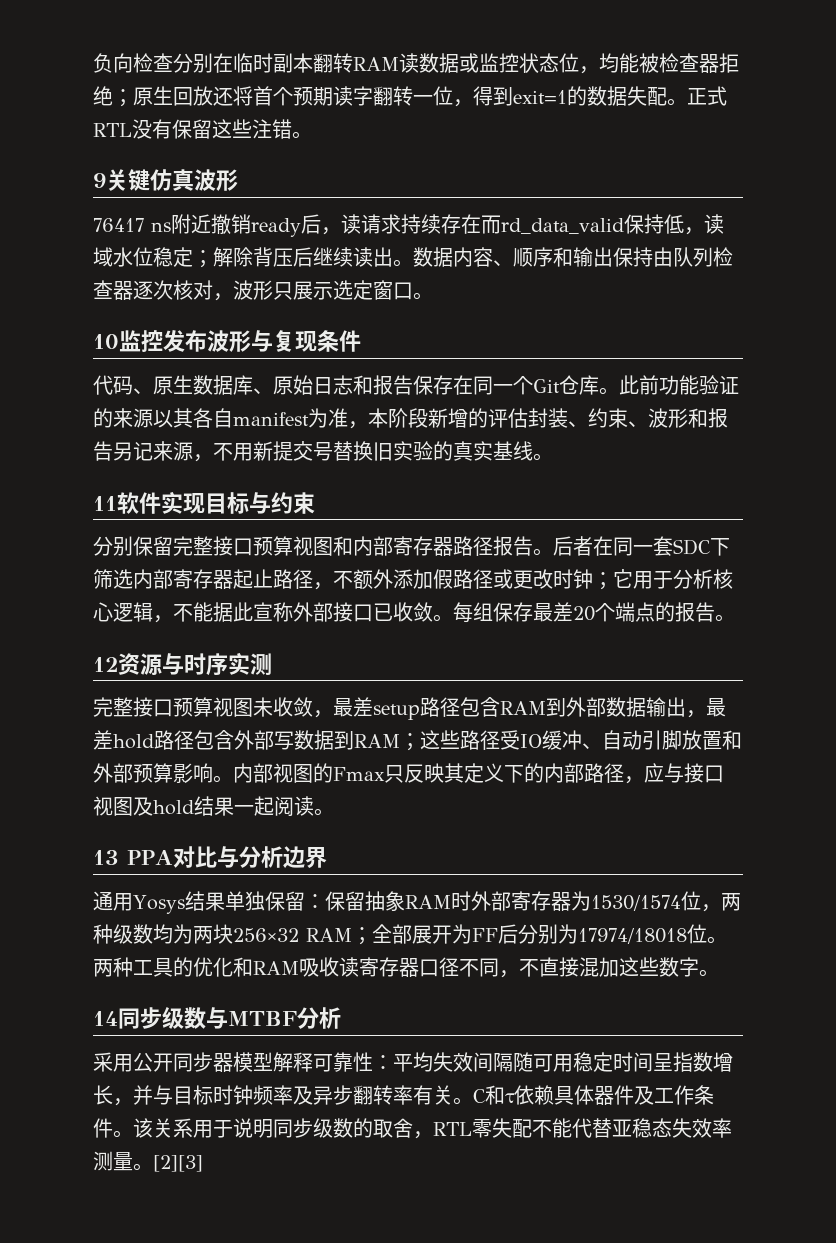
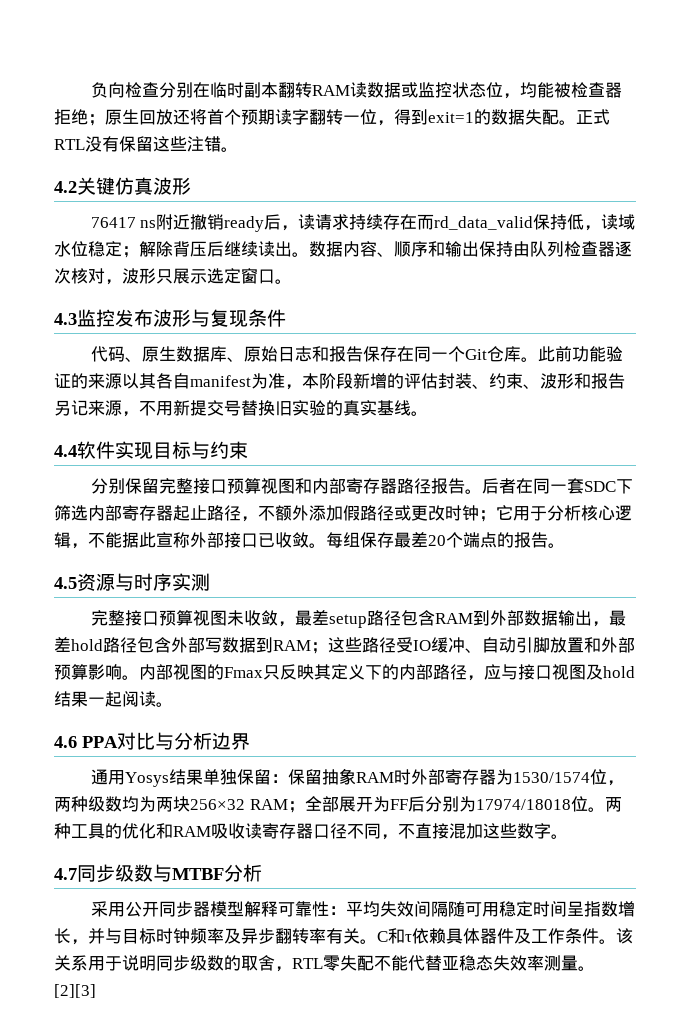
- 9关键仿真波形
+ 4.2关键仿真波形
- 10监控发布波形与复现条件
+ 4.3监控发布波形与复现条件
- 11软件实现目标与约束
+ 4.4软件实现目标与约束
- 12资源与时序实测
+ 4.5资源与时序实测
- 13 PPA对比与分析边界
+ 4.6 PPA对比与分析边界
- 14同步级数与MTBF分析
+ 4.7同步级数与MTBF分析

